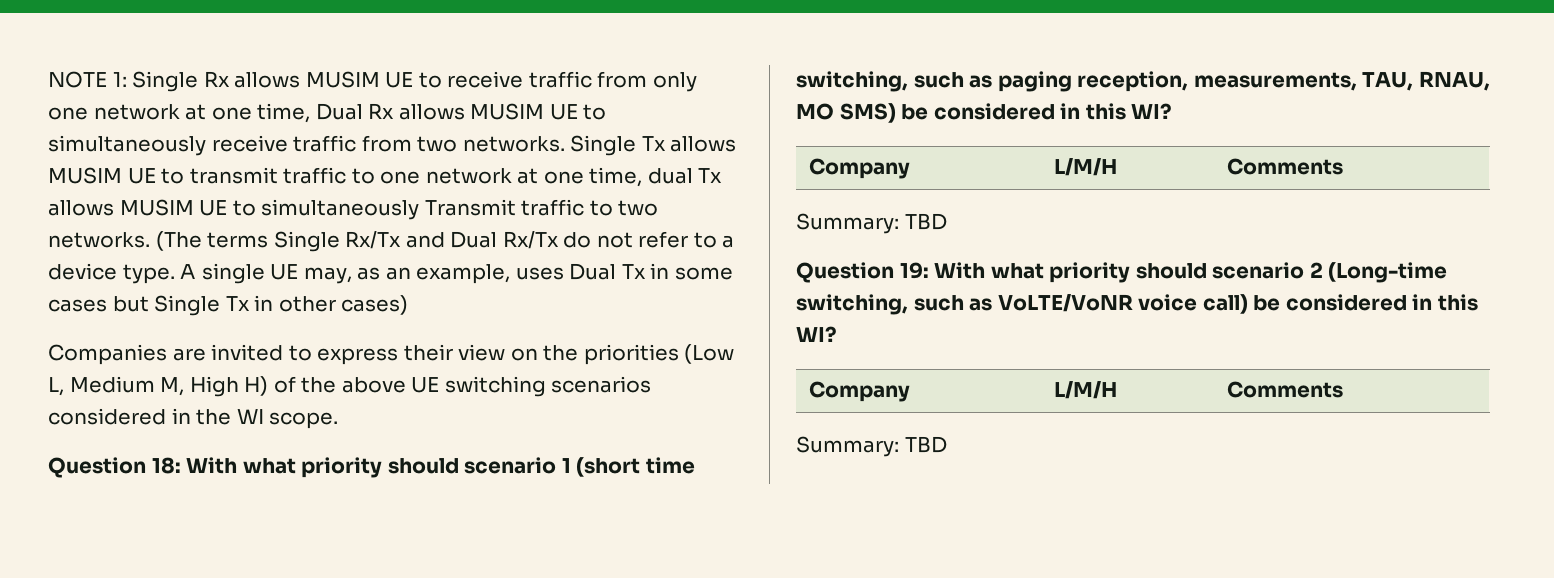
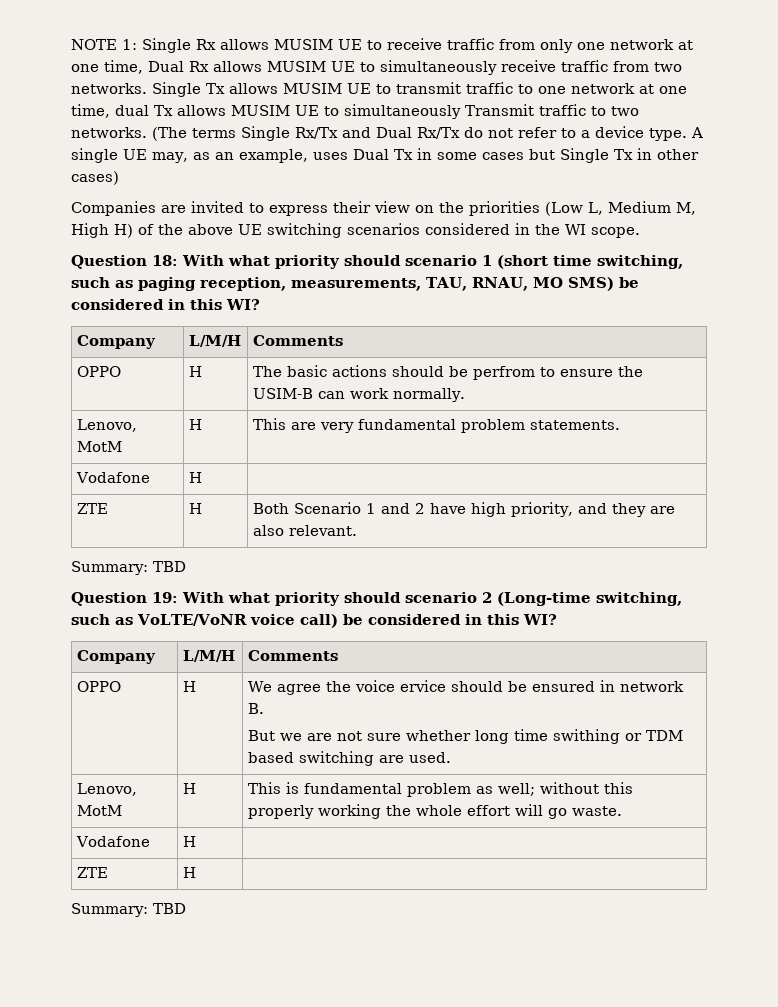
+ OPPO | H | The basic actions should be perfrom to ensure the USIM-B can work normally.
+ Lenovo, MotM | H | This are very fundamental problem statements.
+ Vodafone | H |
+ ZTE | H | Both Scenario 1 and 2 have high priority, and they are also relevant.
+ OPPO | H | We agree the voice ervice should be ensured in network B.
+ But we are not sure whether long time swithing or TDM based switching are used.
+ Lenovo, MotM | H | This is fundamental problem as well; without this properly working the whole effort will go waste.
+ Vodafone | H |
+ ZTE | H |

